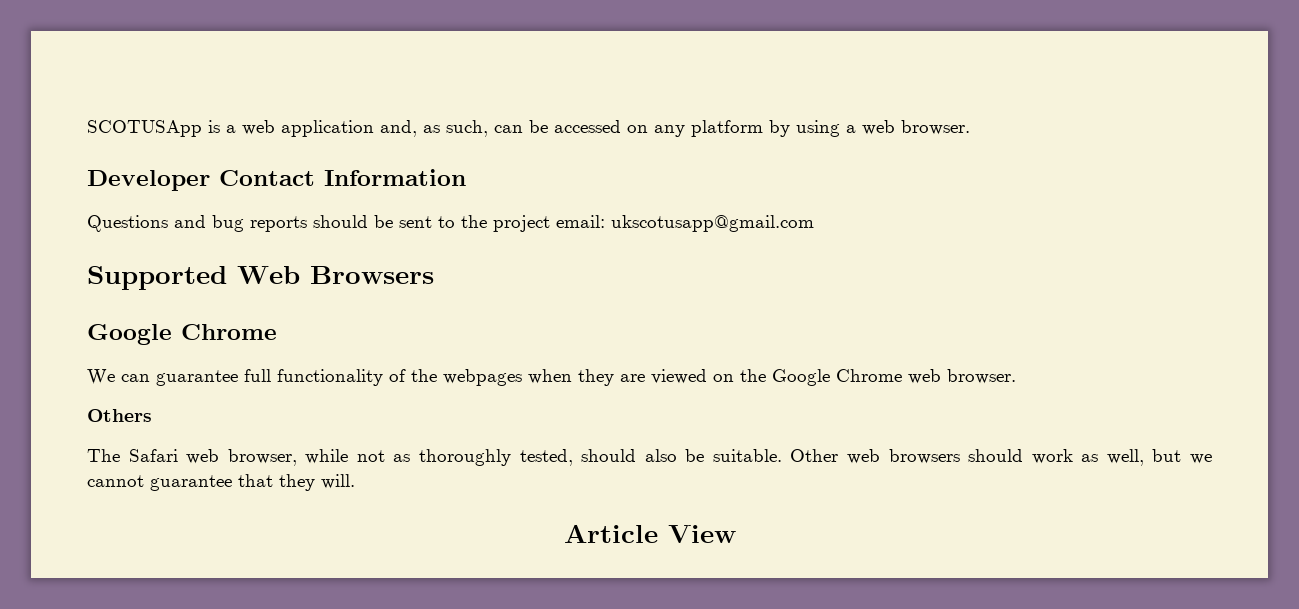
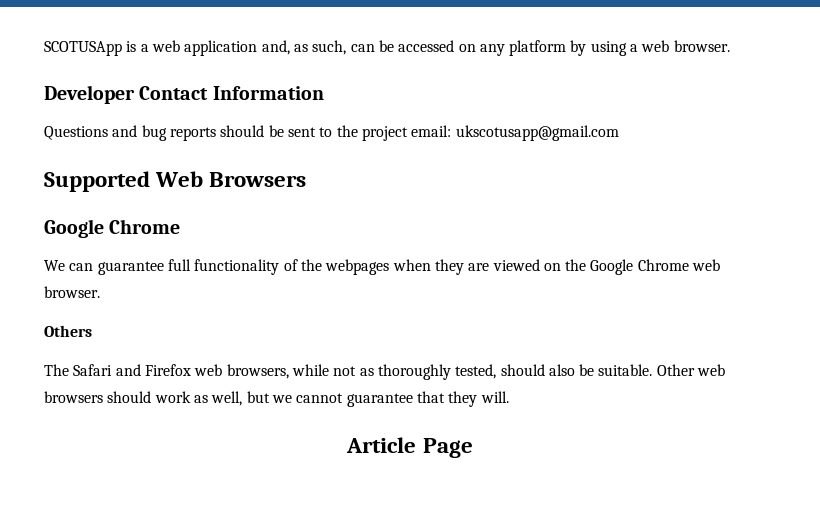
- The Safari web browser, while not as thoroughly tested, should also be suitable.
+ The Safari and Firefox web browsers, while not as thoroughly tested, should also be suitable.
- Article View
+ Article Page

